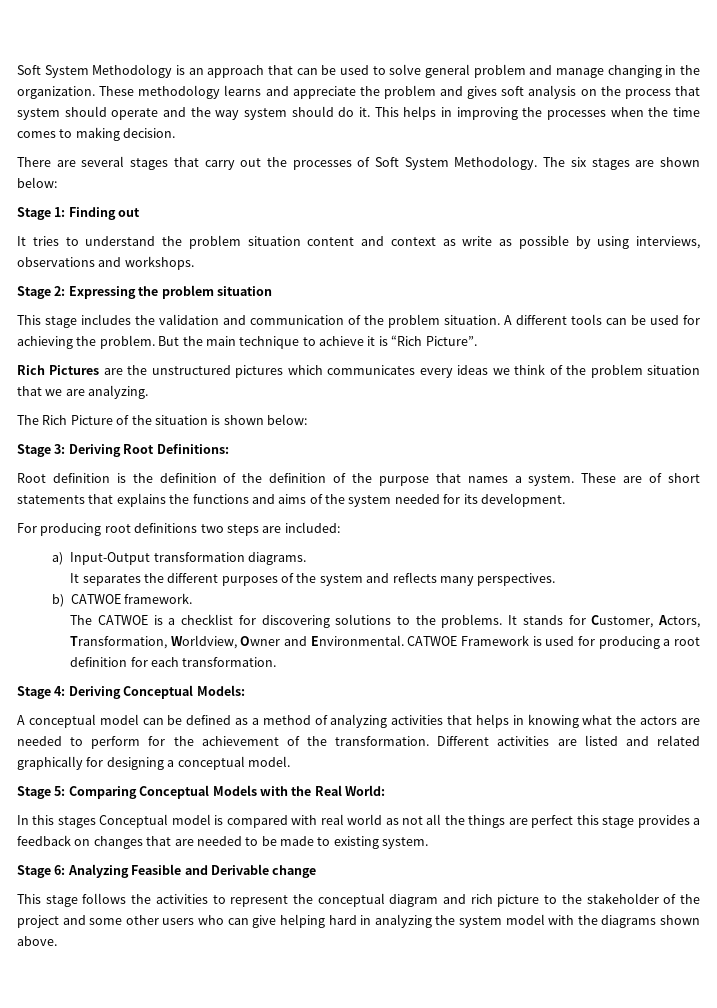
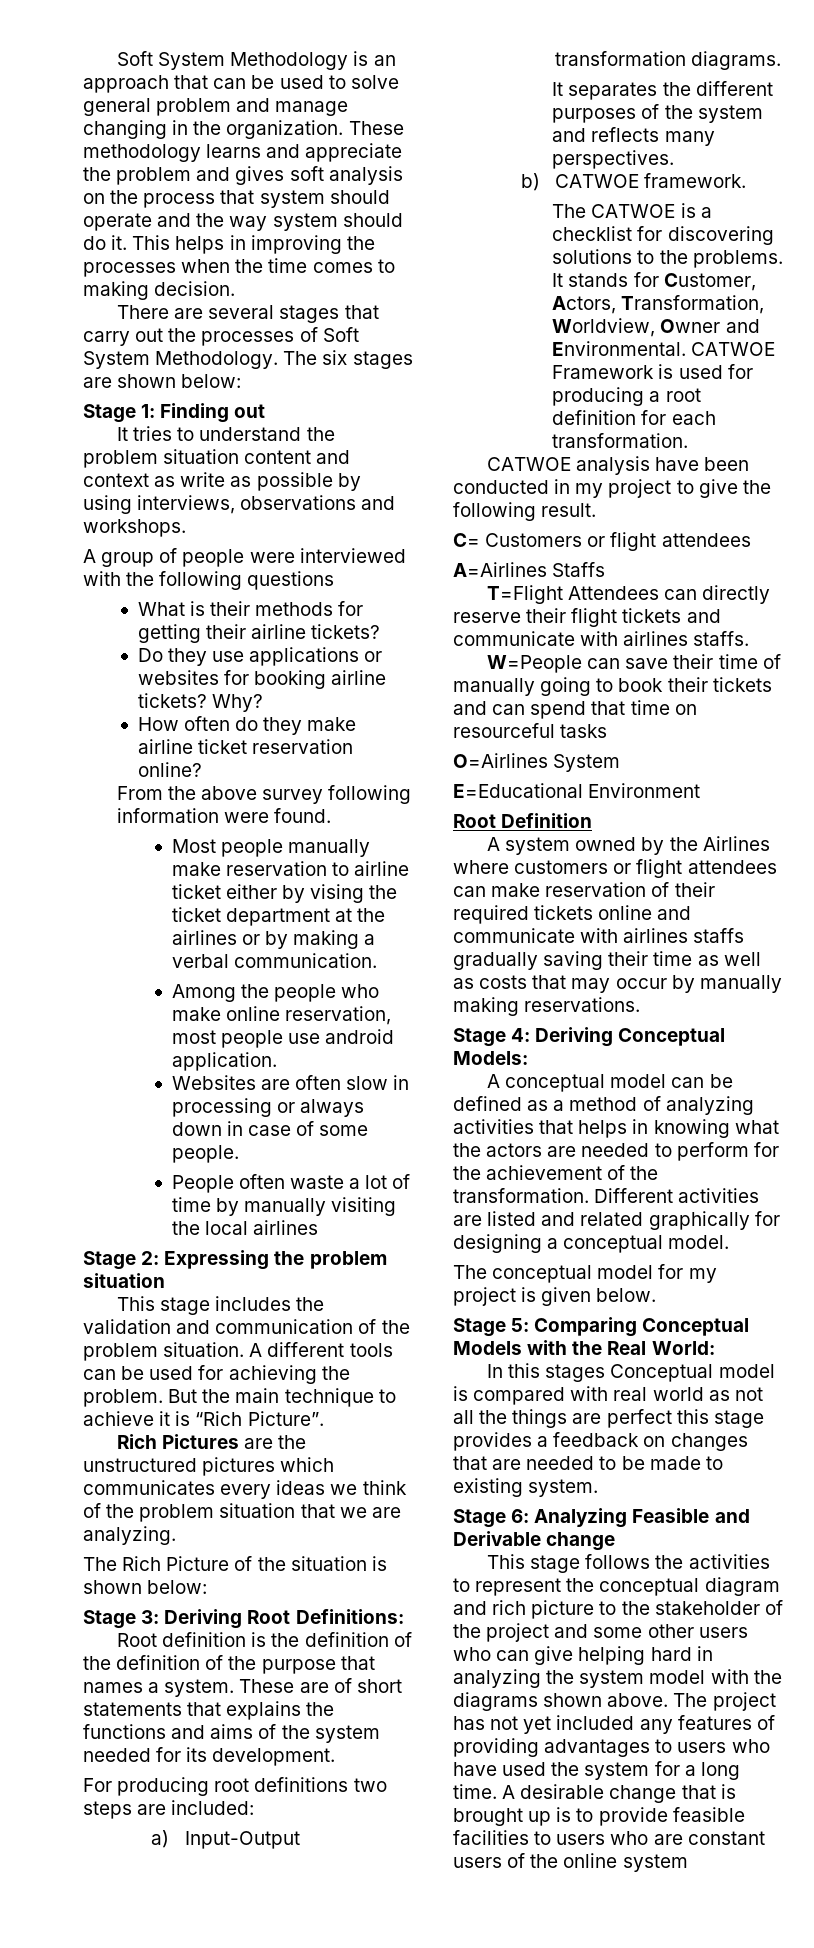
+ A group of people were interviewed with the following questions
+ What is their methods for getting their airline tickets?
+ Do they use applications or websites for booking airline tickets? Why?
+ How often do they make airline ticket reservation online?
+ From the above survey following information were found.
+ Most people manually make reservation to airline ticket either by vising the ticket department at the airlines or by making a verbal communication.
+ Among the people who make online reservation, most people use android application.
+ Websites are often slow in processing or always down in case of some people.
+ People often waste a lot of time by manually visiting the local airlines
+ CATWOE analysis have been conducted in my project to give the following result.
+ C= Customers or flight attendees
+ A=Airlines Staffs
+ T=Flight Attendees can directly reserve their flight tickets and communicate with airlines staffs.
+ W=People can save their time of manually going to book their tickets and can spend that time on resourceful tasks
+ O=Airlines System
+ E=Educational Environment
+ Root Definition
+ A system owned by the Airlines where customers or flight attendees can make reservation of their required tickets online and communicate with airlines staffs gradually saving their time as well as costs that may occur by manually making reservations.
+ The conceptual model for my project is given below.
+ The project has not yet included any features of providing advantages to users who have used the system for a long time. A desirable change that is brought up is to provide feasible facilities to users who are constant users of the online system

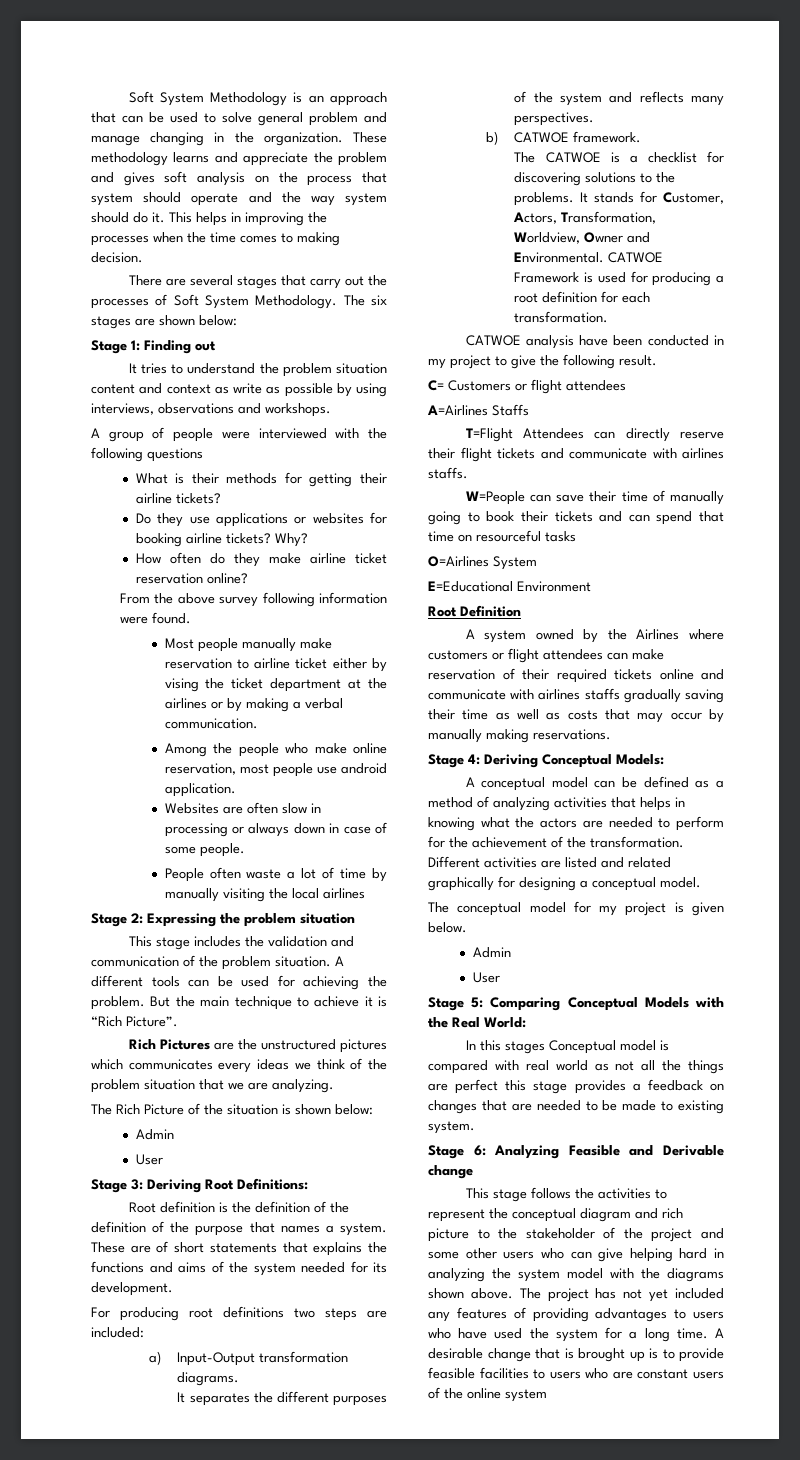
  The Rich Picture of the situation is shown below:
+ Admin
+ User
  The conceptual model for my project is given below.
+ Admin
+ User

